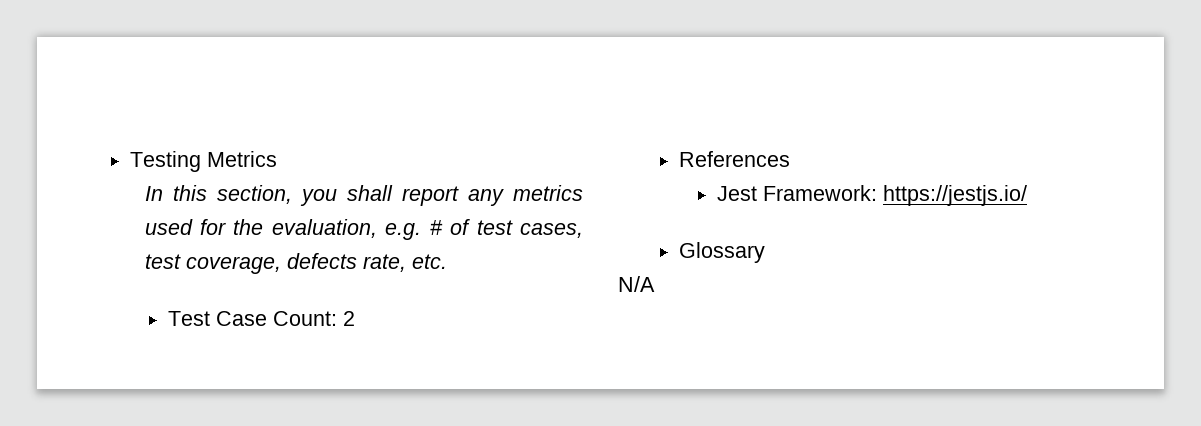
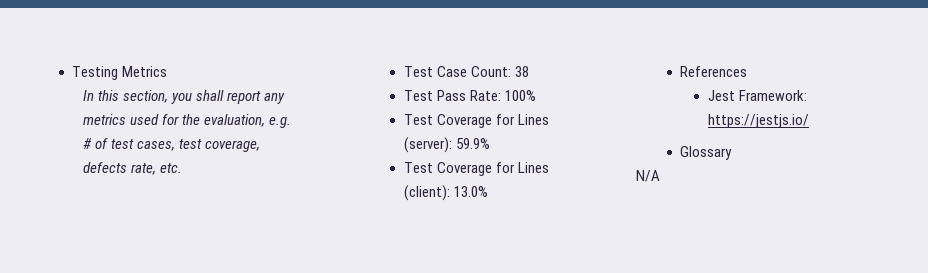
- Test Case Count: 2
+ Test Case Count: 38
+ Test Pass Rate: 100%
+ Test Coverage for Lines (server): 59.9%
+ Test Coverage for Lines (client): 13.0%

